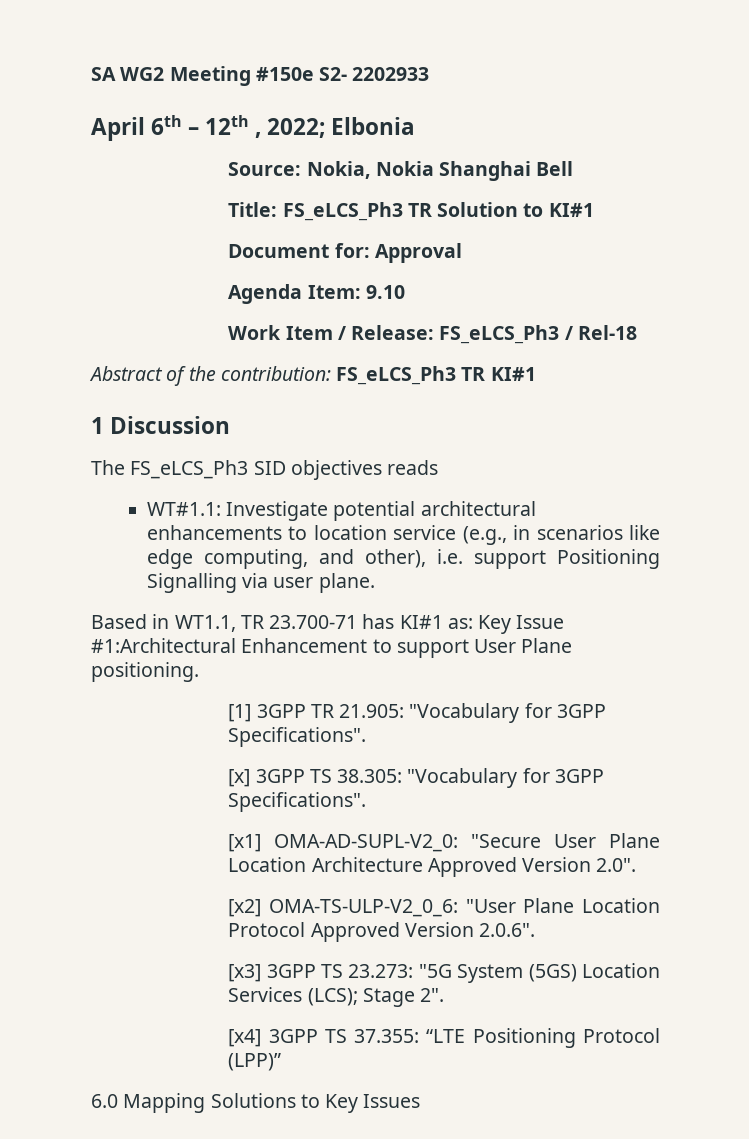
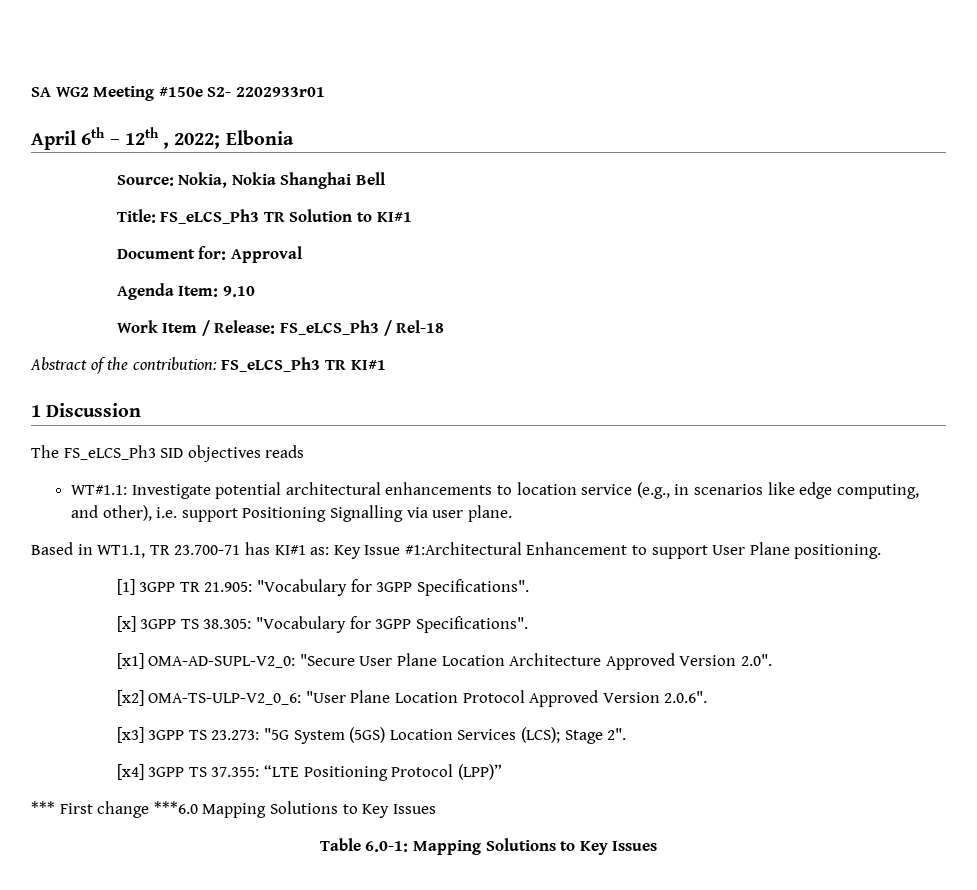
- SA WG2 Meeting #150e S2- 2202933
+ SA WG2 Meeting #150e S2- 2202933r01
- 6.0 Mapping Solutions to Key Issues
+ *** First change ***6.0 Mapping Solutions to Key Issues
+ Table 6.0-1: Mapping Solutions to Key Issues

